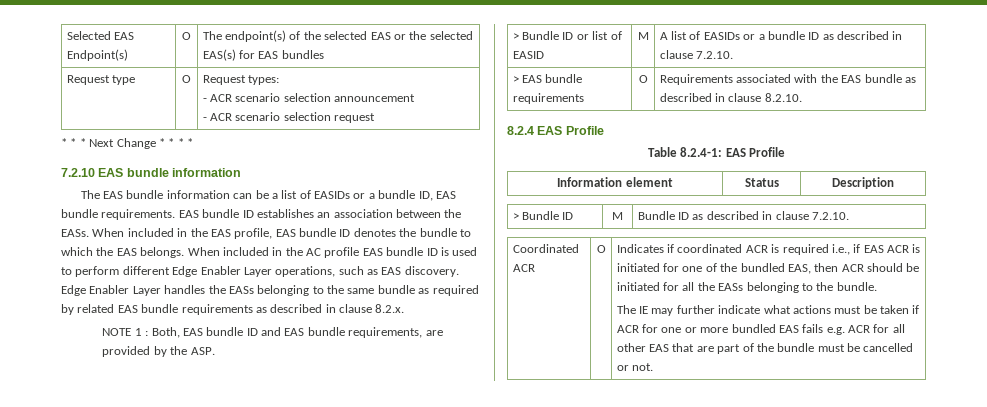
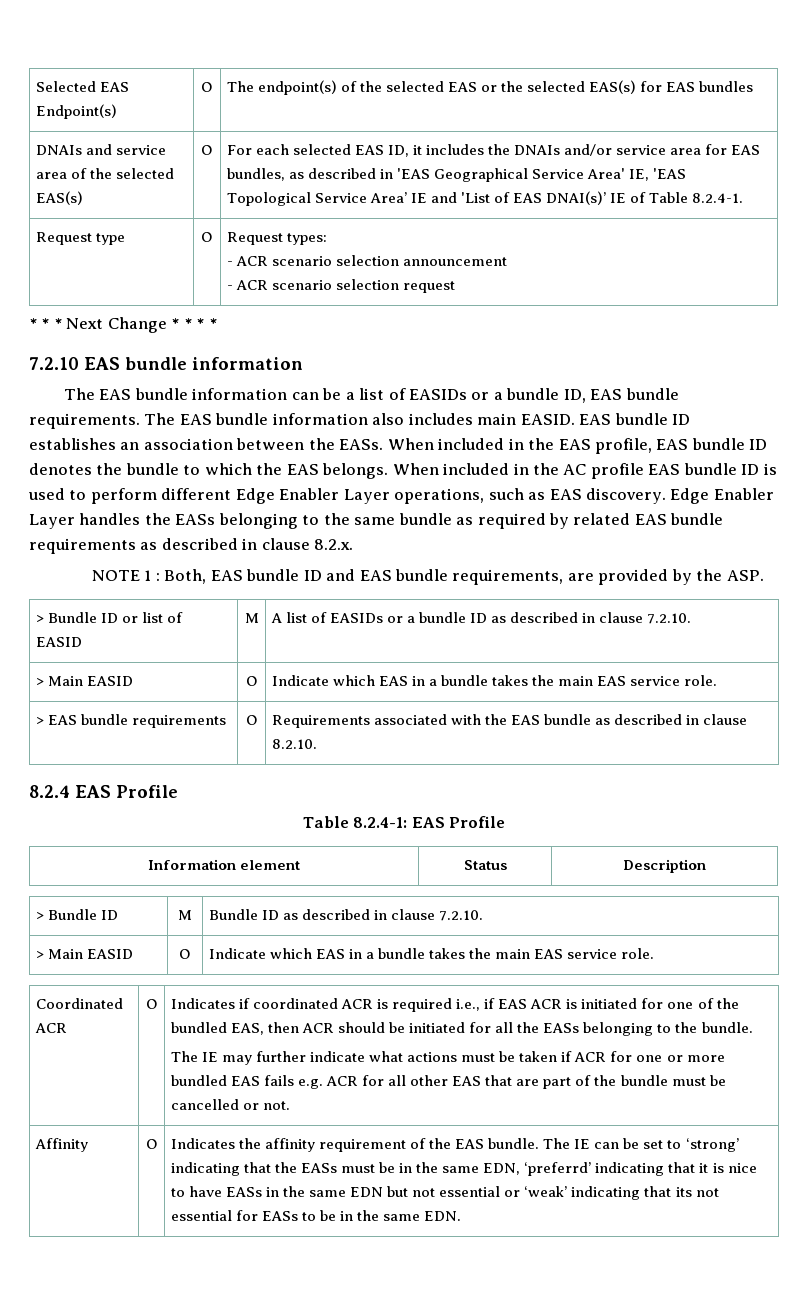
+ DNAIs and service area of the selected EAS(s) | O | For each selected EAS ID, it includes the DNAIs and/or service area for EAS bundles, as described in 'EAS Geographical Service Area' IE, 'EAS Topological Service Area’ IE and 'List of EAS DNAI(s)’ IE of Table 8.2.4-1.
+ The EAS bundle information also includes main EASID.
  > Bundle ID or list of EASID | M | A list of EASIDs or a bundle ID as described in clause 7.2.10.
+ > Main EASID | O | Indicate which EAS in a bundle takes the main EAS service role.
  > Bundle ID | M | Bundle ID as described in clause 7.2.10.
+ > Main EASID | O | Indicate which EAS in a bundle takes the main EAS service role.
+ Affinity | O | Indicates the affinity requirement of the EAS bundle. The IE can be set to ‘strong’ indicating that the EASs must be in the same EDN, ‘preferrd’ indicating that it is nice to have EASs in the same EDN but not essential or ‘weak’ indicating that its not essential for EASs to be in the same EDN.

